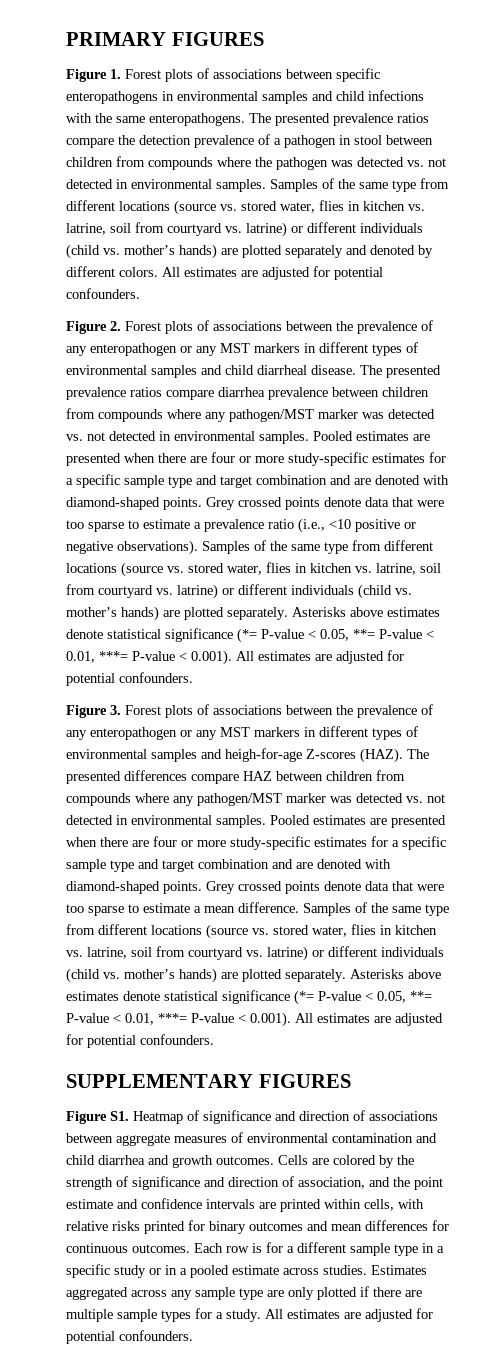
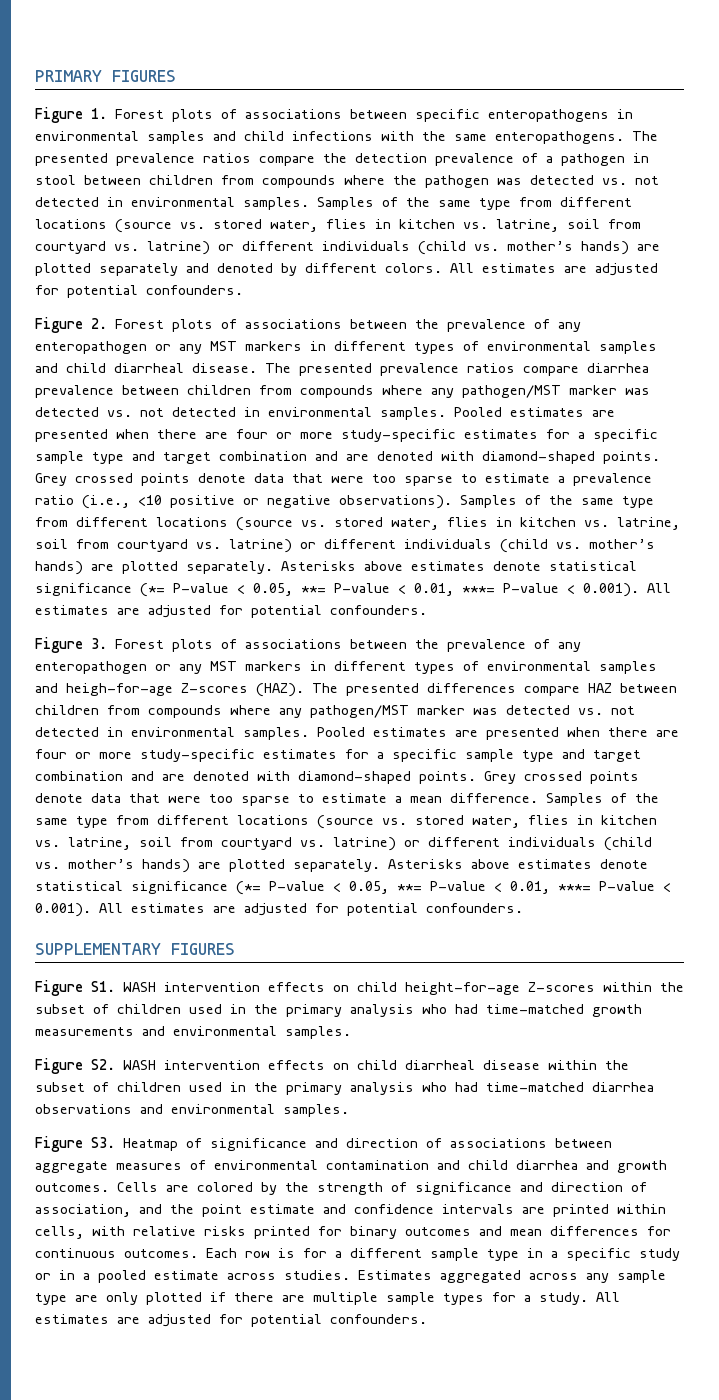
- Figure S1. Heatmap of significance and direction of associations between aggregate measures of environmental contamination and child diarrhea and growth outcomes.
+ Figure S1. WASH intervention effects on child height-for-age Z-scores within the subset of children used in the primary analysis who had time-matched growth measurements and environmental samples.
+ Figure S2. WASH intervention effects on child diarrheal disease within the subset of children used in the primary analysis who had time-matched diarrhea observations and environmental samples.
+ Figure S3. Heatmap of significance and direction of associations between aggregate measures of environmental contamination and child diarrhea and growth outcomes.

